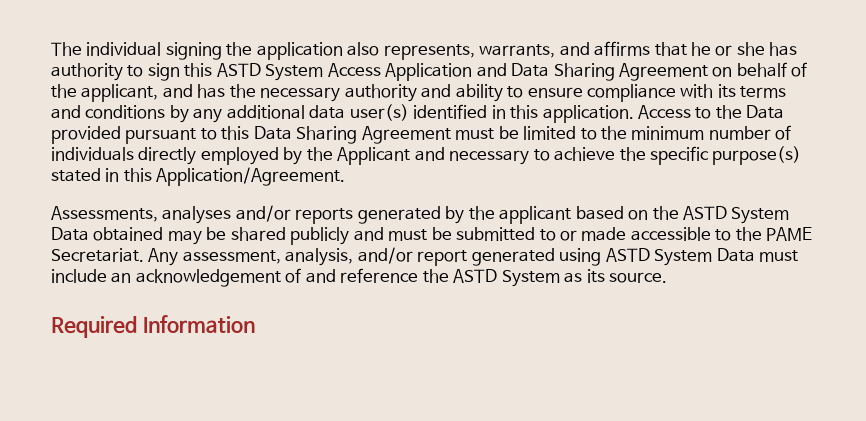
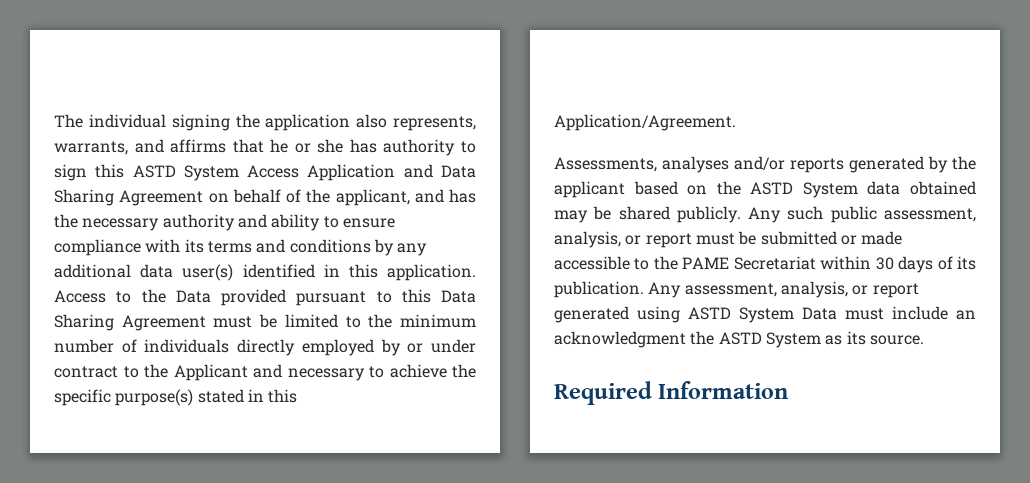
- Access to the Data provided pursuant to this Data Sharing Agreement must be limited to the minimum number of individuals directly employed by the Applicant and necessary to achieve the specific purpose(s) stated in this Application/Agreement.
+ Access to the Data provided pursuant to this Data Sharing Agreement must be limited to the minimum number of individuals directly employed by or under contract to the Applicant and necessary to achieve the specific purpose(s) stated in this Application/Agreement.
- Assessments, analyses and/or reports generated by the applicant based on the ASTD System Data obtained may be shared publicly and must be submitted to or made accessible to the PAME Secretariat.
+ Assessments, analyses and/or reports generated by the applicant based on the ASTD System data obtained may be shared publicly. Any such public assessment, analysis, or report must be submitted or made accessible to the PAME Secretariat within 30 days of its publication.
- Any assessment, analysis, and/or report generated using ASTD System Data must include an acknowledgement of and reference the ASTD System as its source.
+ Any assessment, analysis, or report generated using ASTD System Data must include an acknowledgment the ASTD System as its source.

